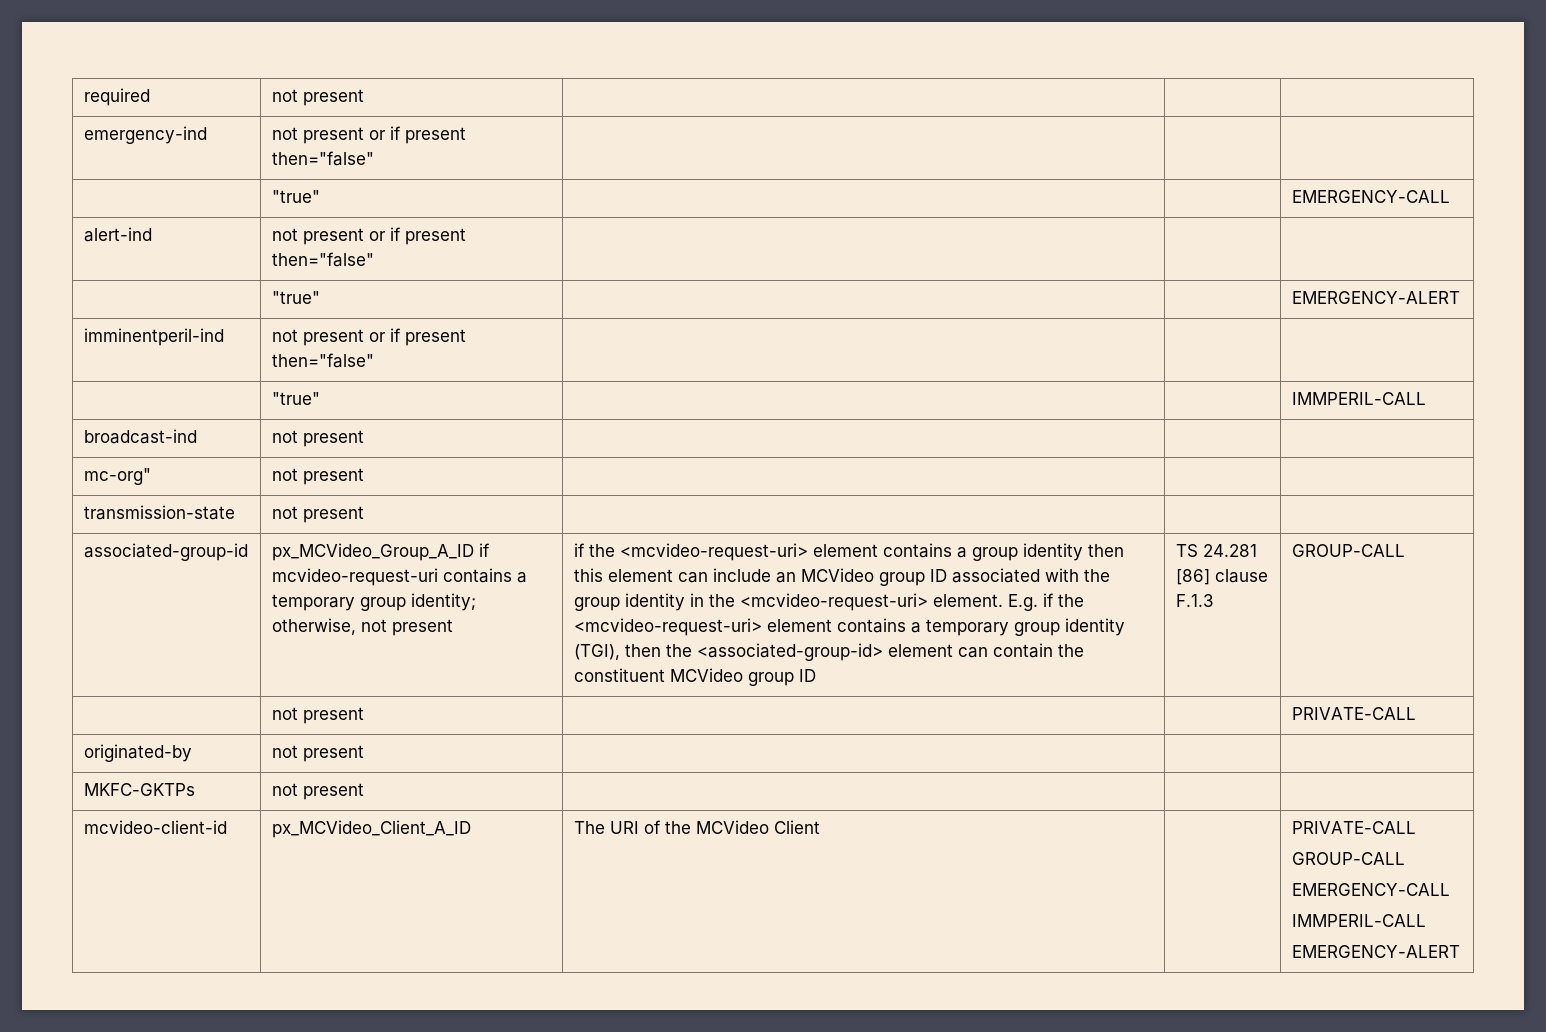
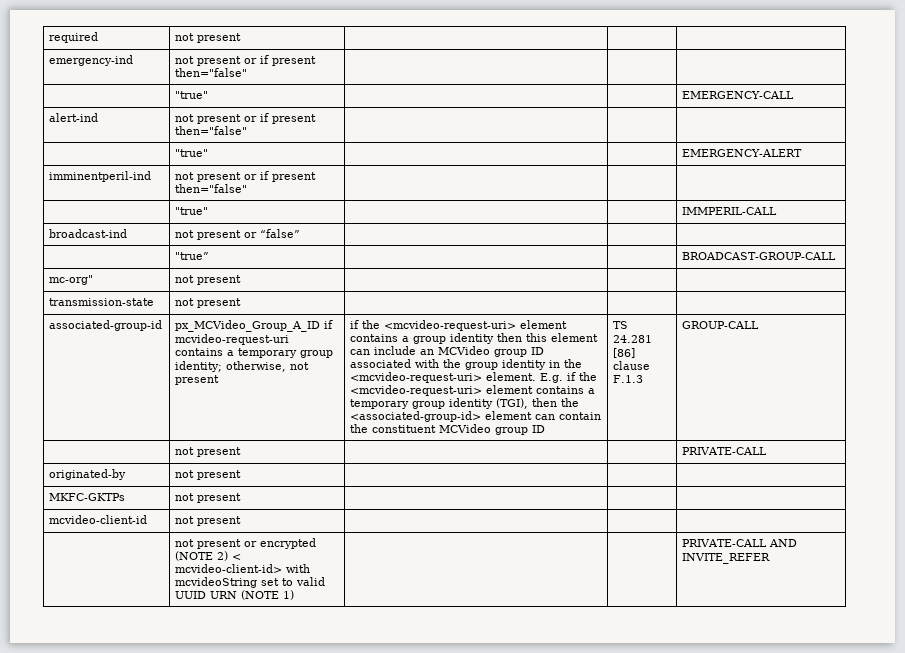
- broadcast-ind | not present | | |
+ broadcast-ind | not present or “false” | | |
+ | "true” | | | BROADCAST-GROUP-CALL
- mcvideo-client-id | px_MCVideo_Client_A_ID | The URI of the MCVideo Client | | PRIVATE-CALL
- GROUP-CALL
- EMERGENCY-CALL
- IMMPERIL-CALL
- EMERGENCY-ALERT
+ mcvideo-client-id | not present | | |
+ | not present or encrypted (NOTE 2) < mcvideo-client-id> with mcvideoString set to valid UUID URN (NOTE 1) | | | PRIVATE-CALL AND INVITE_REFER

